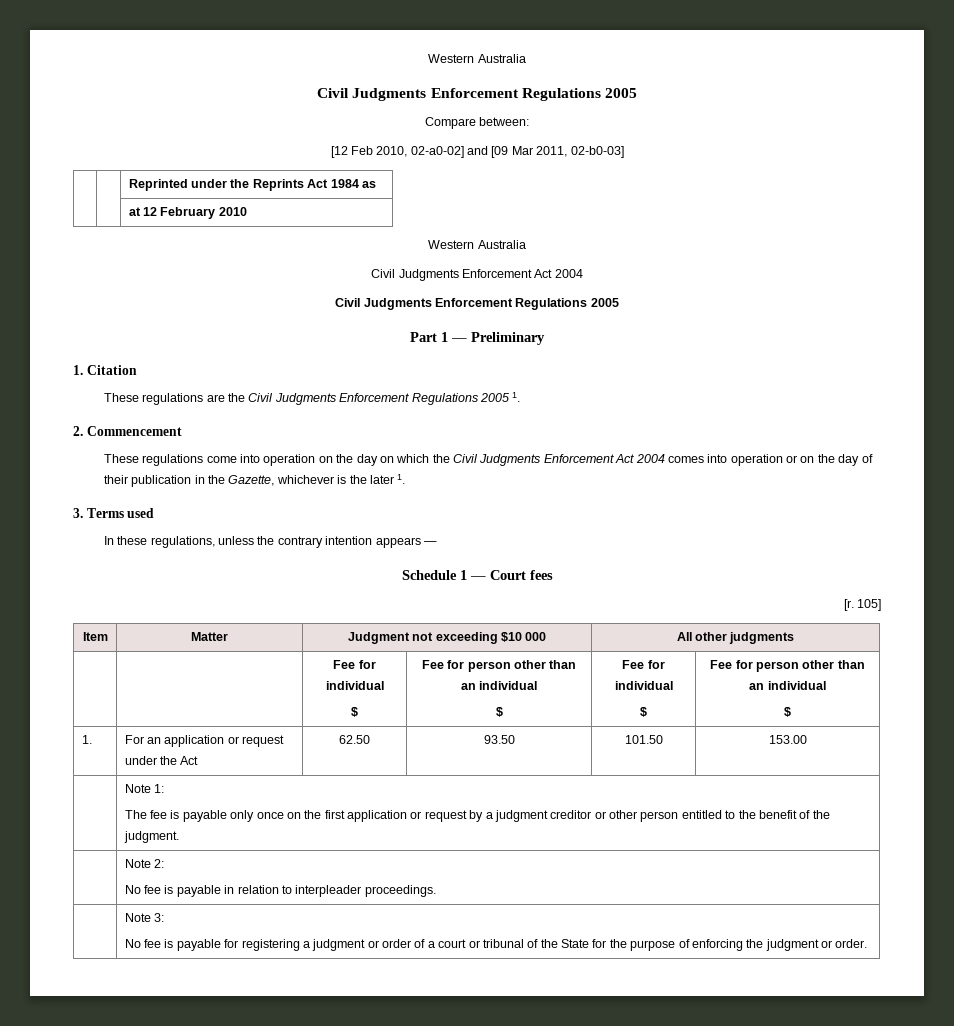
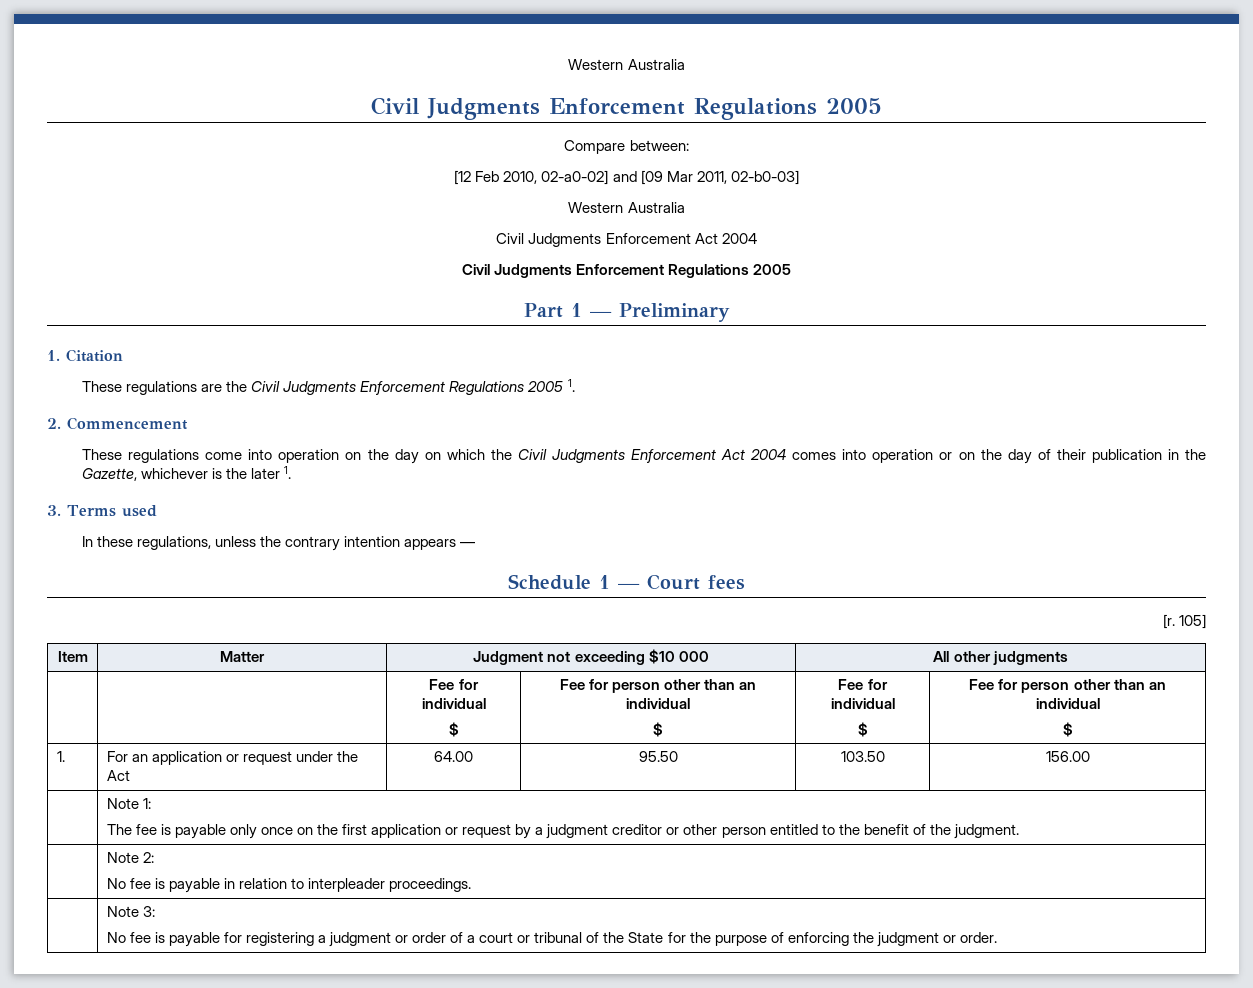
- | | Reprinted under the Reprints Act 1984 as
- | | at 12 February 2010
- 1. | For an application or request under the Act | 62.50 | 93.50 | 101.50 | 153.00
+ 1. | For an application or request under the Act | 64.00 | 95.50 | 103.50 | 156.00

